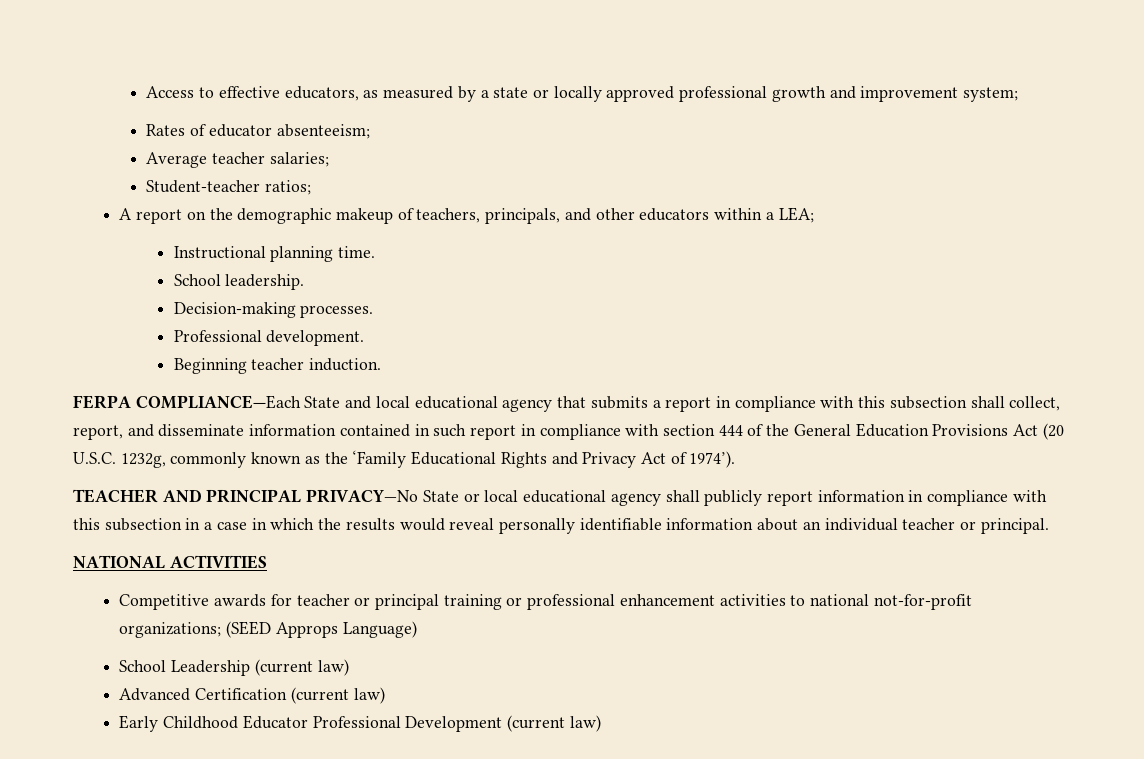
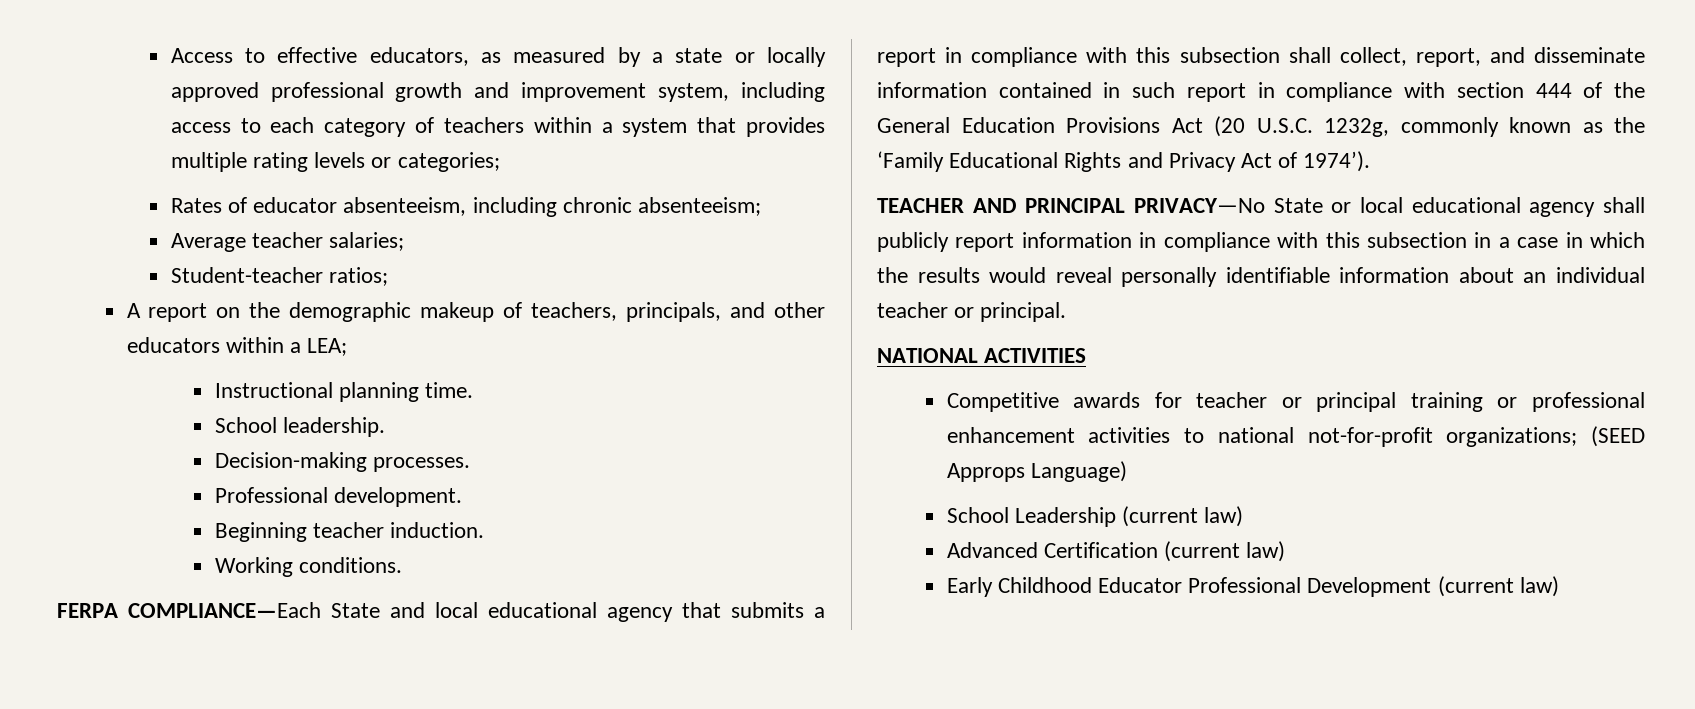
- Access to effective educators, as measured by a state or locally approved professional growth and improvement system;
+ Access to effective educators, as measured by a state or locally approved professional growth and improvement system, including access to each category of teachers within a system that provides multiple rating levels or categories;
- Rates of educator absenteeism;
+ Rates of educator absenteeism, including chronic absenteeism;
+ Working conditions.

